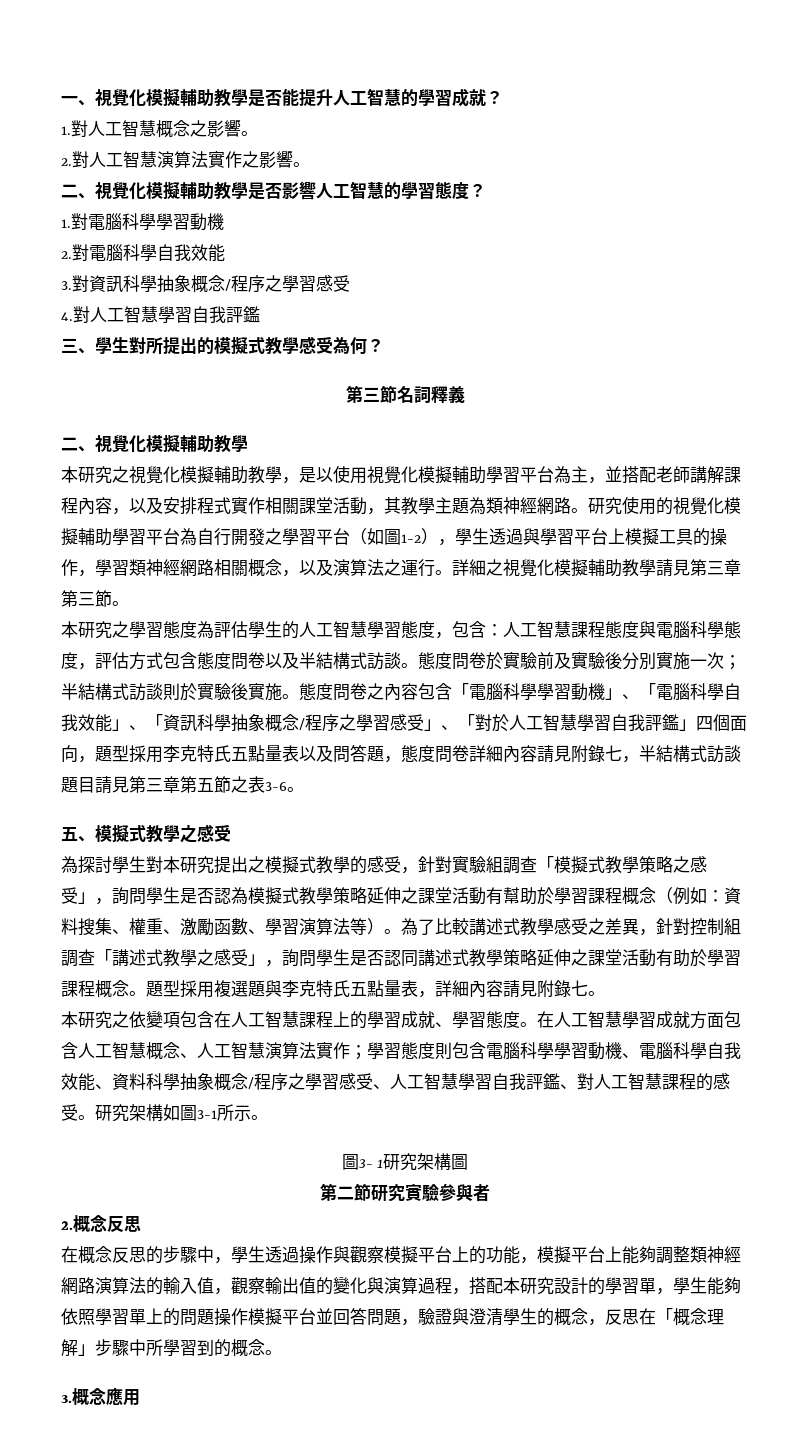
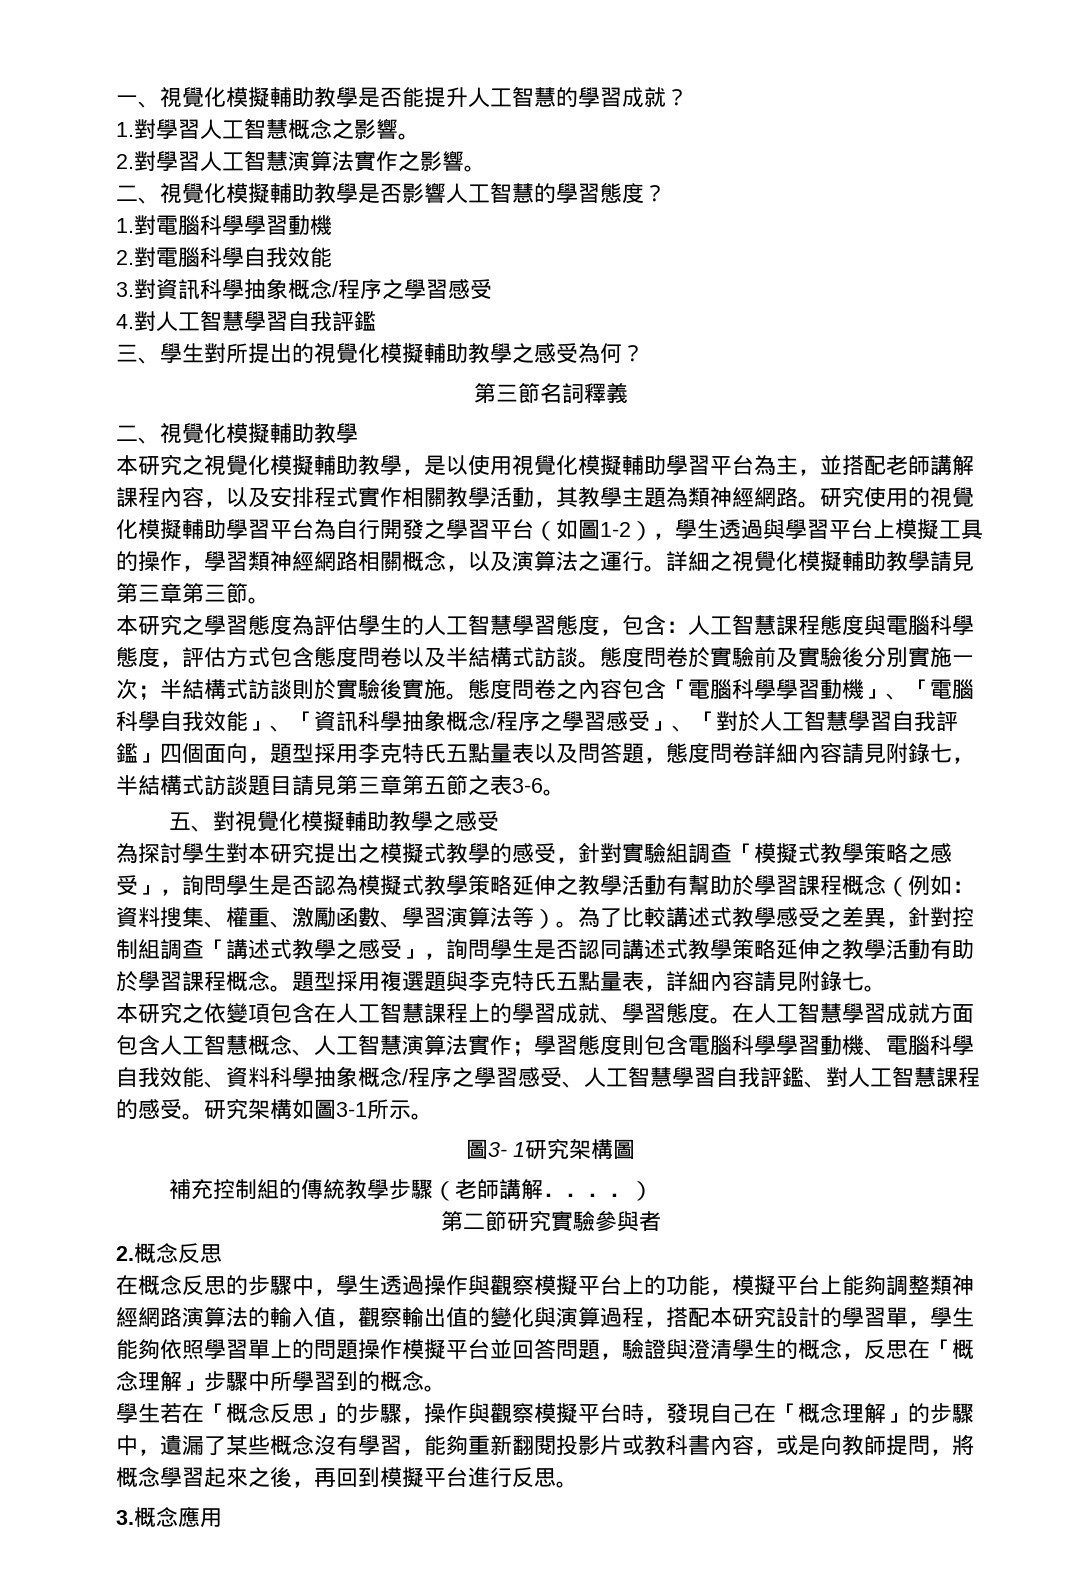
- 1.對人工智慧概念之影響。
+ 1.對學習人工智慧概念之影響。
- 2.對人工智慧演算法實作之影響。
+ 2.對學習人工智慧演算法實作之影響。
- 三、學生對所提出的模擬式教學感受為何？
+ 三、學生對所提出的視覺化模擬輔助教學之感受為何？
- 本研究之視覺化模擬輔助教學，是以使用視覺化模擬輔助學習平台為主，並搭配老師講解課程內容，以及安排程式實作相關課堂活動，其教學主題為類神經網路。
+ 本研究之視覺化模擬輔助教學，是以使用視覺化模擬輔助學習平台為主，並搭配老師講解課程內容，以及安排程式實作相關教學活動，其教學主題為類神經網路。
- 五、模擬式教學之感受
+ 五、對視覺化模擬輔助教學之感受
- 為探討學生對本研究提出之模擬式教學的感受，針對實驗組調查「模擬式教學策略之感受」，詢問學生是否認為模擬式教學策略延伸之課堂活動有幫助於學習課程概念（例如：資料搜集、權重、激勵函數、學習演算法等）。
+ 為探討學生對本研究提出之模擬式教學的感受，針對實驗組調查「模擬式教學策略之感受」，詢問學生是否認為模擬式教學策略延伸之教學活動有幫助於學習課程概念（例如：資料搜集、權重、激勵函數、學習演算法等）。
- 為了比較講述式教學感受之差異，針對控制組調查「講述式教學之感受」，詢問學生是否認同講述式教學策略延伸之課堂活動有助於學習課程概念。
+ 為了比較講述式教學感受之差異，針對控制組調查「講述式教學之感受」，詢問學生是否認同講述式教學策略延伸之教學活動有助於學習課程概念。
+ 補充控制組的傳統教學步驟（老師講解．．．．）
+ 學生若在「概念反思」的步驟，操作與觀察模擬平台時，發現自己在「概念理解」的步驟中，遺漏了某些概念沒有學習，能夠重新翻閱投影片或教科書內容，或是向教師提問，將概念學習起來之後，再回到模擬平台進行反思。

